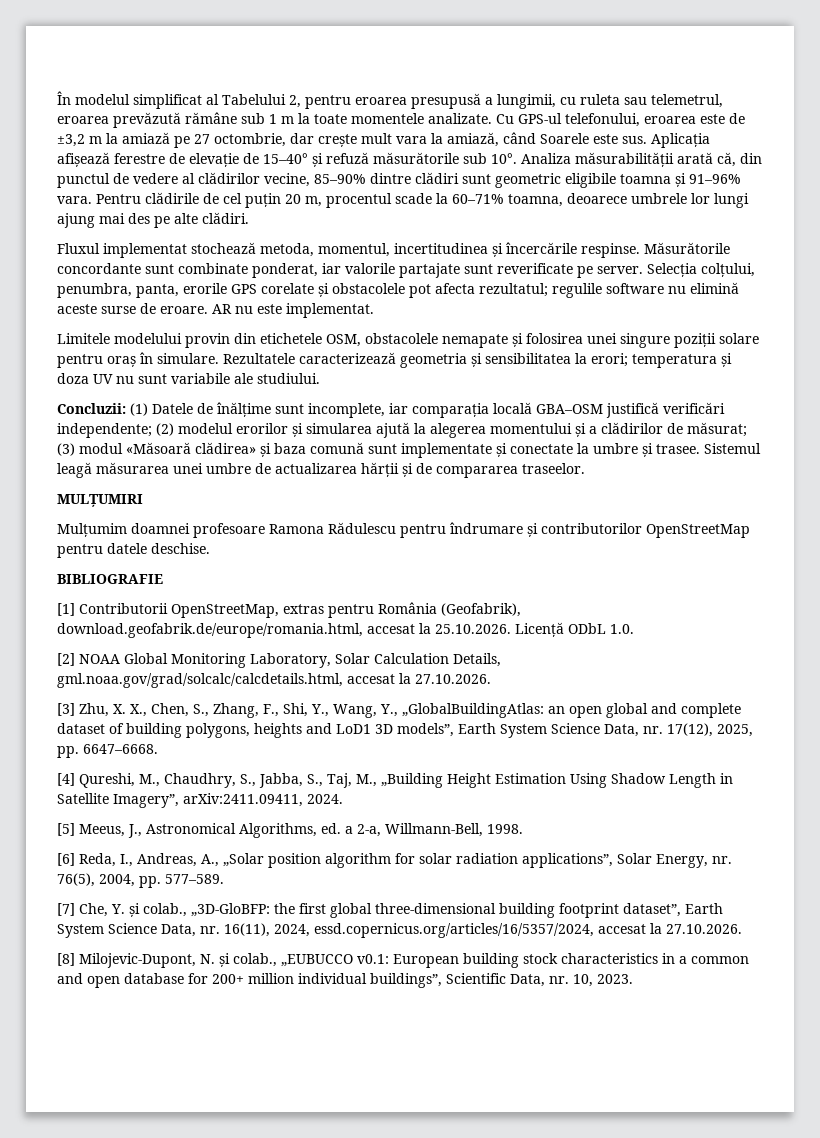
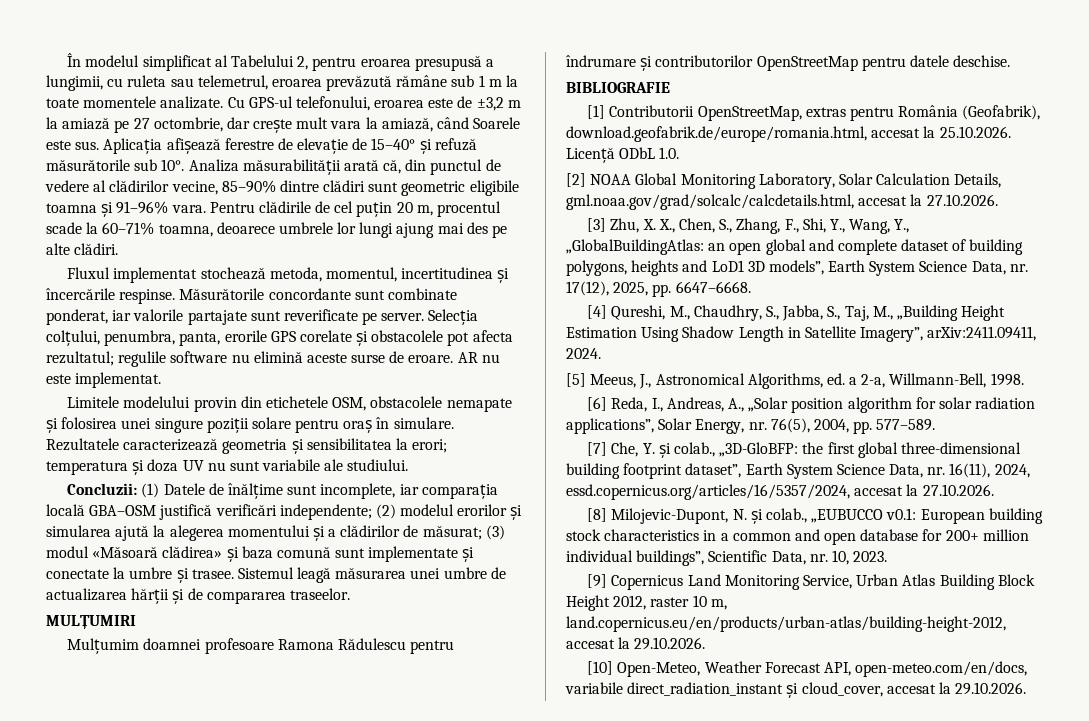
+ [9] Copernicus Land Monitoring Service, Urban Atlas Building Block Height 2012, raster 10 m, land.copernicus.eu/en/products/urban-atlas/building-height-2012, accesat la 29.10.2026.
+ [10] Open-Meteo, Weather Forecast API, open-meteo.com/en/docs, variabile direct_radiation_instant și cloud_cover, accesat la 29.10.2026.

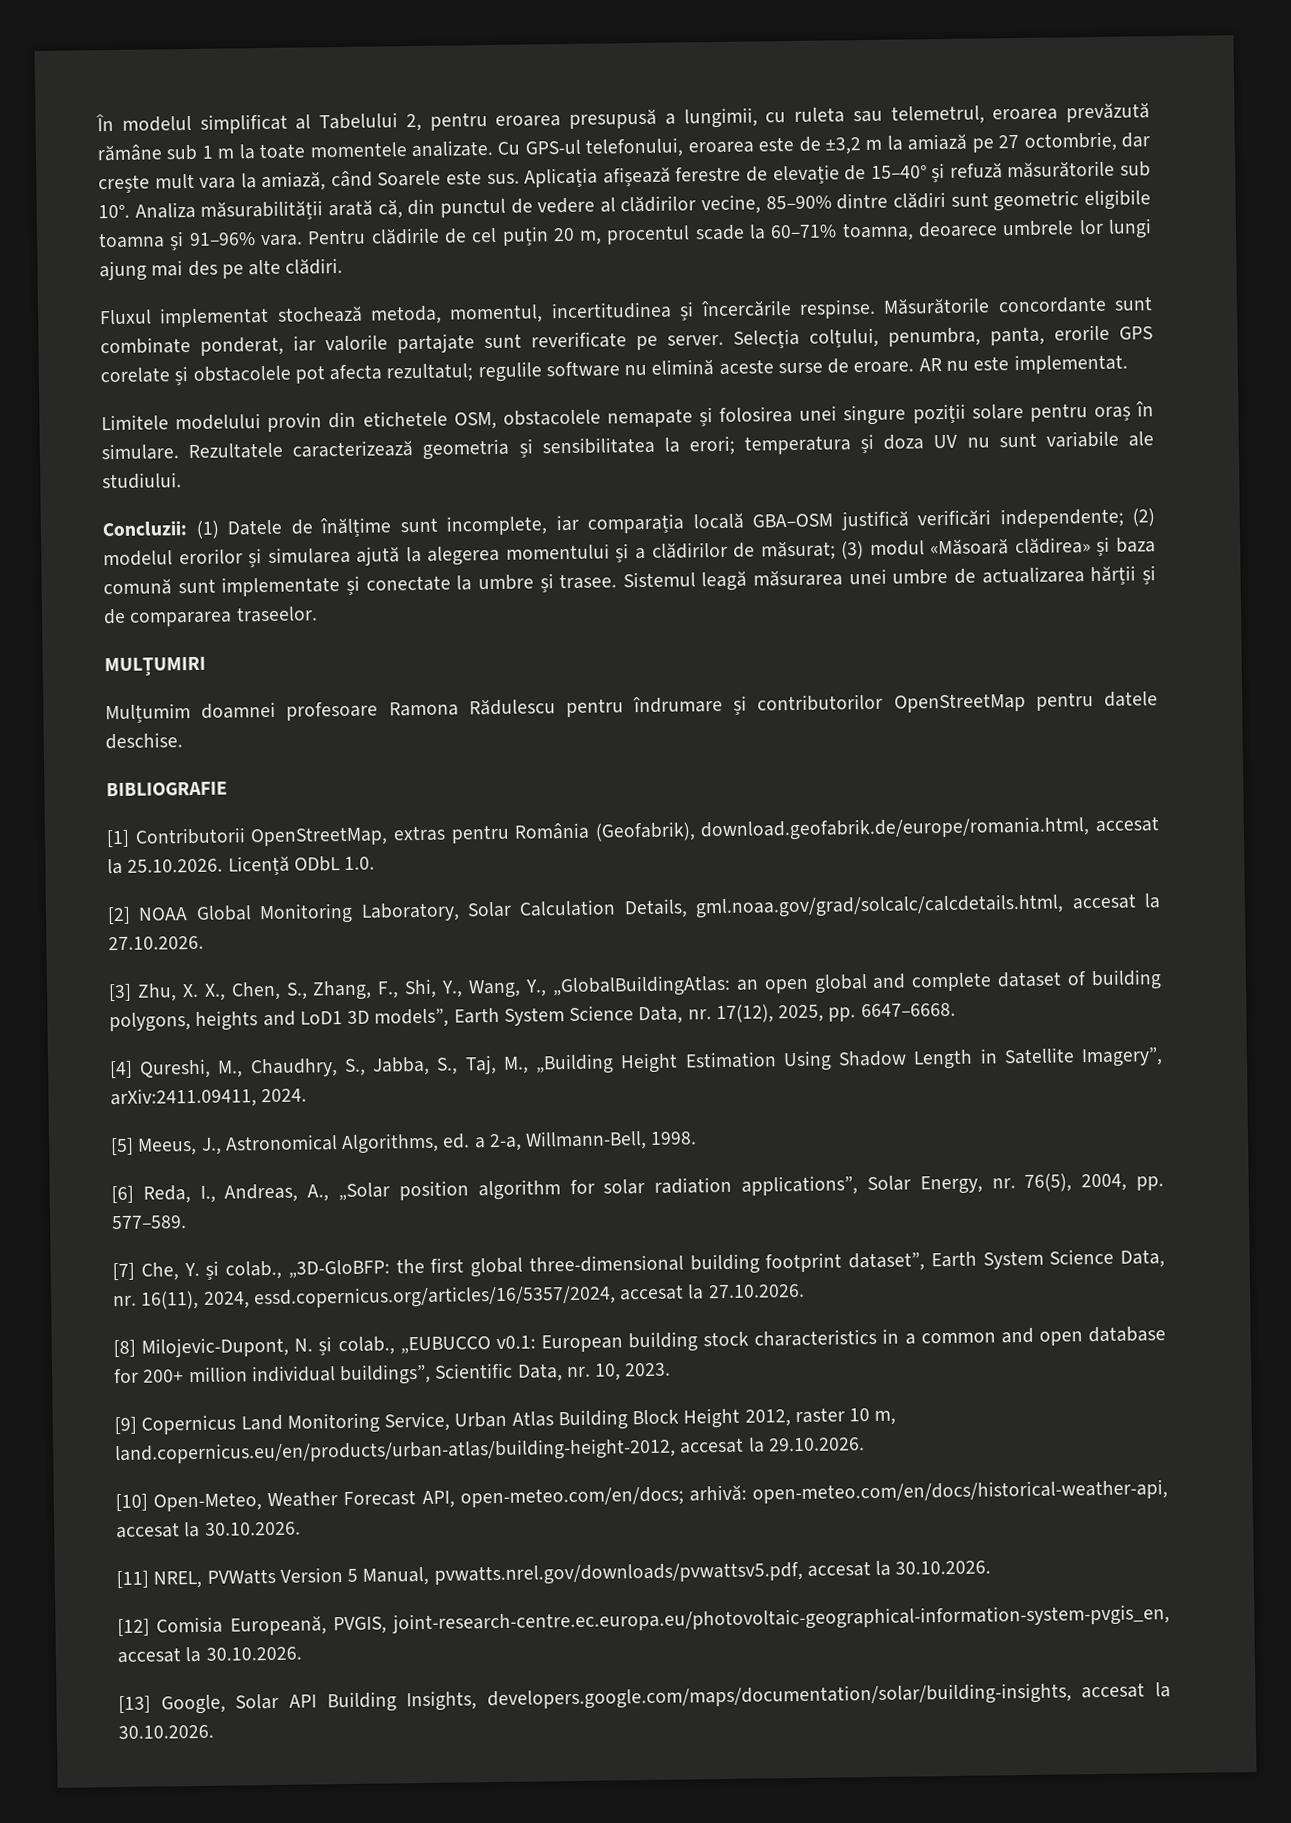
- [10] Open-Meteo, Weather Forecast API, open-meteo.com/en/docs, variabile direct_radiation_instant și cloud_cover, accesat la 29.10.2026.
+ [10] Open-Meteo, Weather Forecast API, open-meteo.com/en/docs; arhivă: open-meteo.com/en/docs/historical-weather-api, accesat la 30.10.2026.
+ [11] NREL, PVWatts Version 5 Manual, pvwatts.nrel.gov/downloads/pvwattsv5.pdf, accesat la 30.10.2026.
+ [12] Comisia Europeană, PVGIS, joint-research-centre.ec.europa.eu/photovoltaic-geographical-information-system-pvgis_en, accesat la 30.10.2026.
+ [13] Google, Solar API Building Insights, developers.google.com/maps/documentation/solar/building-insights, accesat la 30.10.2026.

